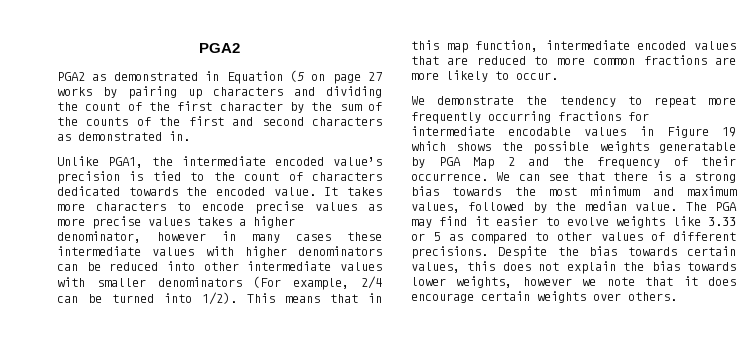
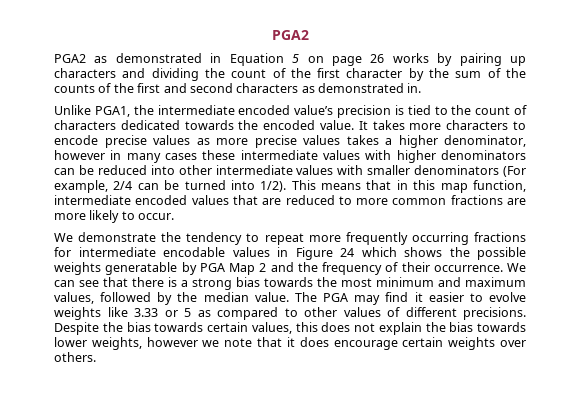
- PGA2 as demonstrated in Equation (5 on page 27 works by pairing up characters and dividing the count of the first character by the sum of the counts of the first and second characters as demonstrated in.
+ PGA2 as demonstrated in Equation 5 on page 26 works by pairing up characters and dividing the count of the first character by the sum of the counts of the first and second characters as demonstrated in.
- We demonstrate the tendency to repeat more frequently occurring fractions for intermediate encodable values in Figure 19 which shows the possible weights generatable by PGA Map 2 and the frequency of their occurrence.
+ We demonstrate the tendency to repeat more frequently occurring fractions for intermediate encodable values in Figure 24 which shows the possible weights generatable by PGA Map 2 and the frequency of their occurrence.

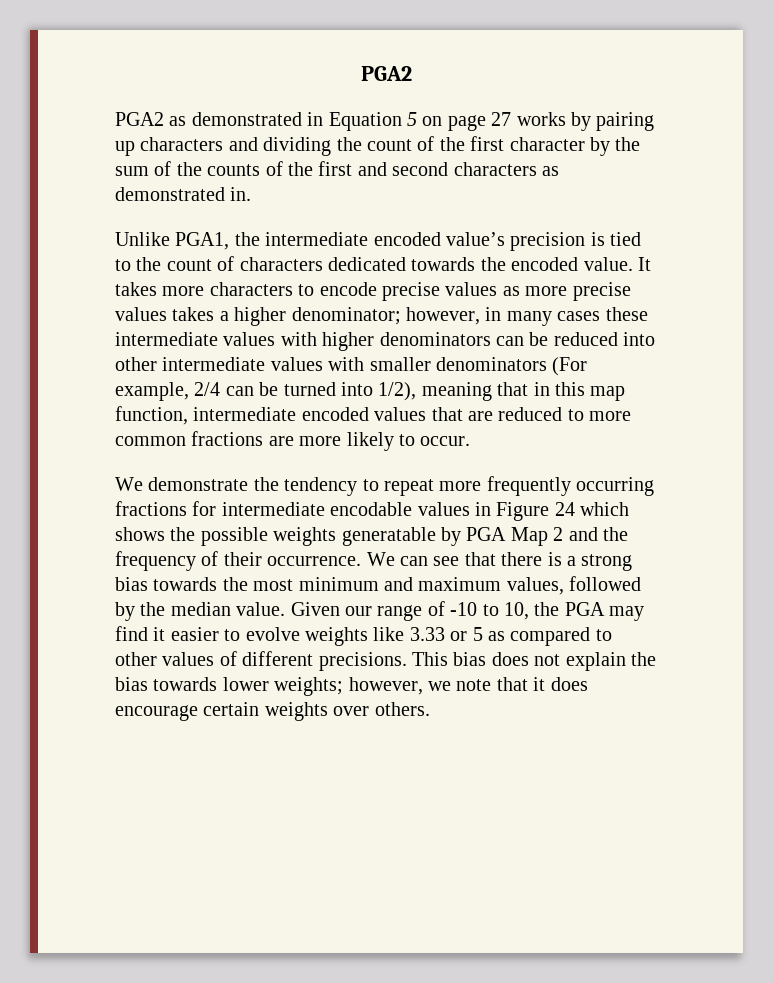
- PGA2 as demonstrated in Equation 5 on page 26 works by pairing up characters and dividing the count of the first character by the sum of the counts of the first and second characters as demonstrated in.
+ PGA2 as demonstrated in Equation 5 on page 27 works by pairing up characters and dividing the count of the first character by the sum of the counts of the first and second characters as demonstrated in.
- It takes more characters to encode precise values as more precise values takes a higher denominator, however in many cases these intermediate values with higher denominators can be reduced into other intermediate values with smaller denominators (For example, 2/4 can be turned into 1/2). This means that in this map function, intermediate encoded values that are reduced to more common fractions are more likely to occur.
+ It takes more characters to encode precise values as more precise values takes a higher denominator; however, in many cases these intermediate values with higher denominators can be reduced into other intermediate values with smaller denominators (For example, 2/4 can be turned into 1/2), meaning that in this map function, intermediate encoded values that are reduced to more common fractions are more likely to occur.
- The PGA may find it easier to evolve weights like 3.33 or 5 as compared to other values of different precisions.
+ Given our range of -10 to 10, the PGA may find it easier to evolve weights like 3.33 or 5 as compared to other values of different precisions.
- Despite the bias towards certain values, this does not explain the bias towards lower weights, however we note that it does encourage certain weights over others.
+ This bias does not explain the bias towards lower weights; however, we note that it does encourage certain weights over others.

